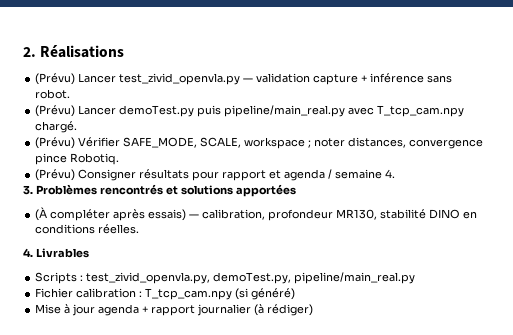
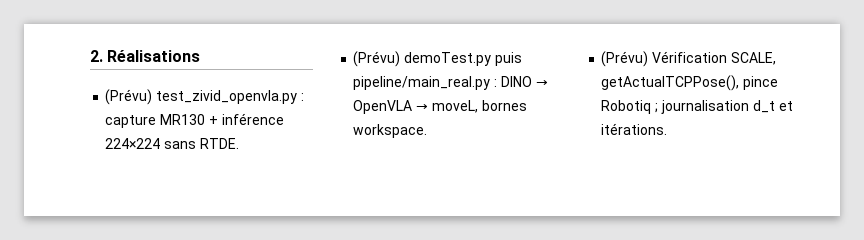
- (Prévu) Lancer test_zivid_openvla.py — validation capture + inférence sans robot.
- (Prévu) Lancer demoTest.py puis pipeline/main_real.py avec T_tcp_cam.npy chargé.
- (Prévu) Vérifier SAFE_MODE, SCALE, workspace ; noter distances, convergence pince Robotiq.
- (Prévu) Consigner résultats pour rapport et agenda / semaine 4.
- 3. Problèmes rencontrés et solutions apportées
- (À compléter après essais) — calibration, profondeur MR130, stabilité DINO en conditions réelles.
- 4. Livrables
- Scripts : test_zivid_openvla.py, demoTest.py, pipeline/main_real.py
- Fichier calibration : T_tcp_cam.npy (si généré)
- Mise à jour agenda + rapport journalier (à rédiger)
+ (Prévu) test_zivid_openvla.py : capture MR130 + inférence 224×224 sans RTDE.
+ (Prévu) demoTest.py puis pipeline/main_real.py : DINO → OpenVLA → moveL, bornes workspace.
+ (Prévu) Vérification SCALE, getActualTCPPose(), pince Robotiq ; journalisation d_t et itérations.

